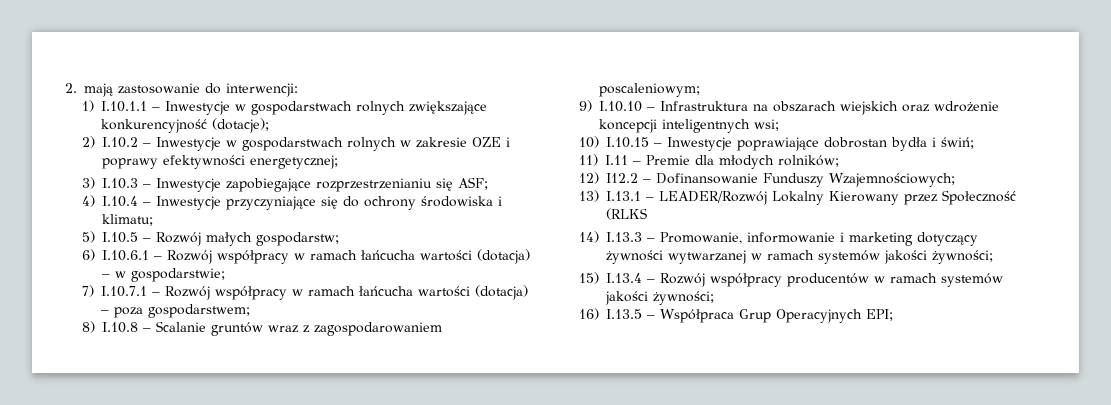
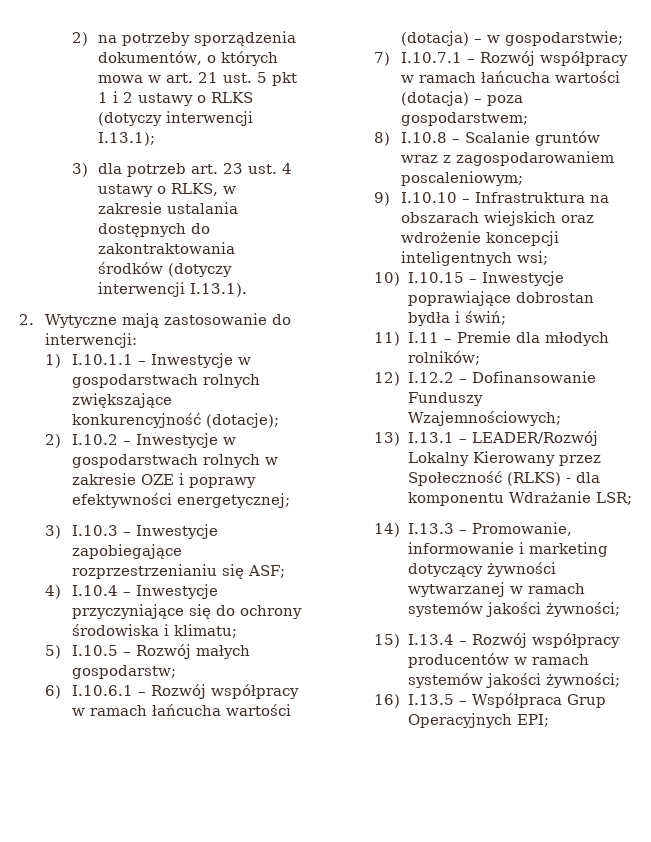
- 2. mają zastosowanie do interwencji:
+ 2) na potrzeby sporządzenia dokumentów, o których mowa w art. 21 ust. 5 pkt 1 i 2 ustawy o RLKS (dotyczy interwencji I.13.1);
+ 3) dla potrzeb art. 23 ust. 4 ustawy o RLKS, w zakresie ustalania dostępnych do zakontraktowania środków (dotyczy interwencji I.13.1).
+ 2. Wytyczne mają zastosowanie do interwencji:
- 12) I12.2 – Dofinansowanie Funduszy Wzajemnościowych;
+ 12) I.12.2 – Dofinansowanie Funduszy Wzajemnościowych;
- 13) I.13.1 – LEADER/Rozwój Lokalny Kierowany przez Społeczność (RLKS
+ 13) I.13.1 – LEADER/Rozwój Lokalny Kierowany przez Społeczność (RLKS) - dla komponentu Wdrażanie LSR;

